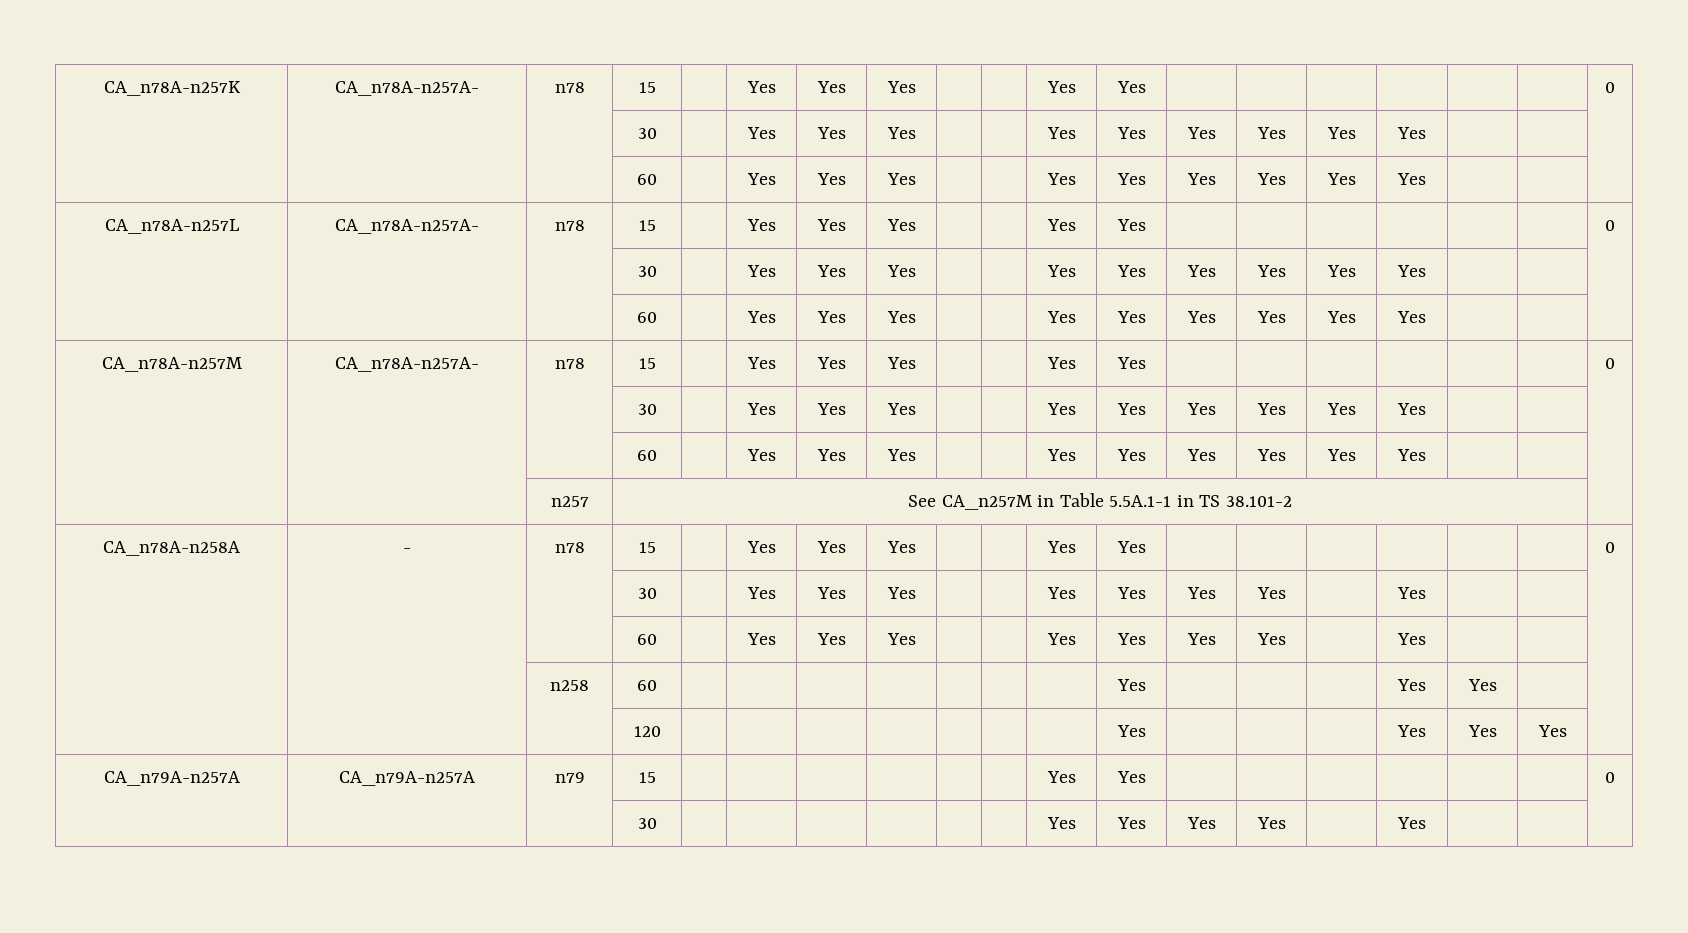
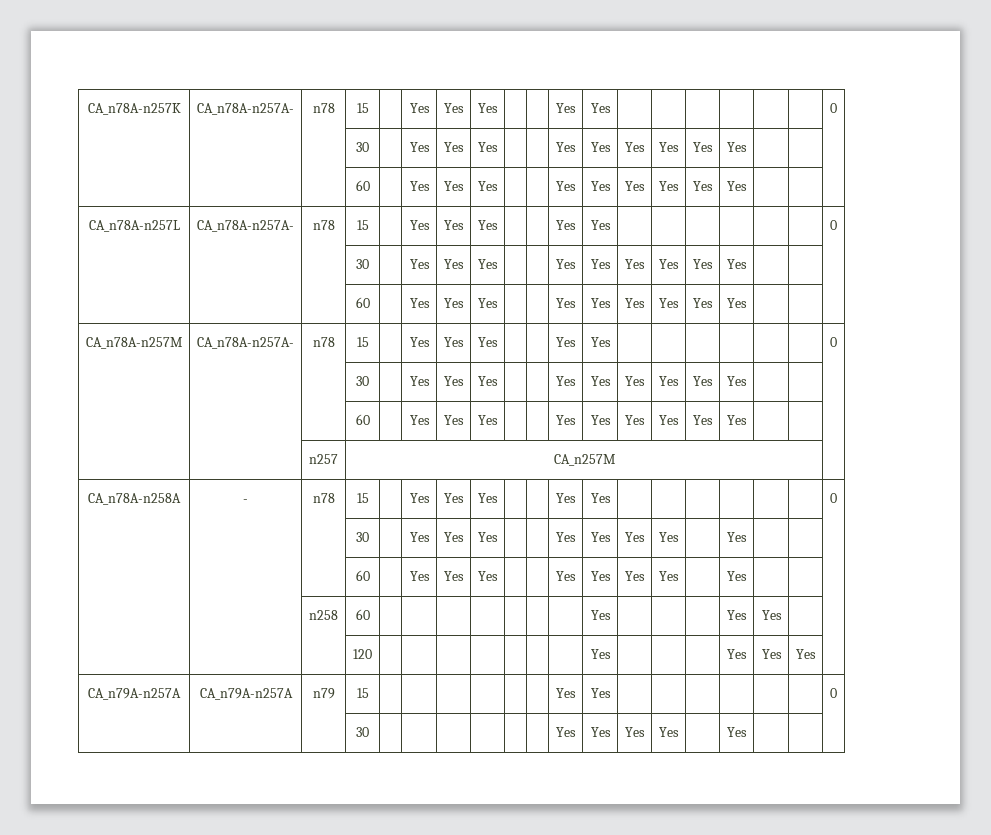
- | | n257 | See CA_n257M in Table 5.5A.1-1 in TS 38.101-2 |
+ | | n257 | CA_n257M |

